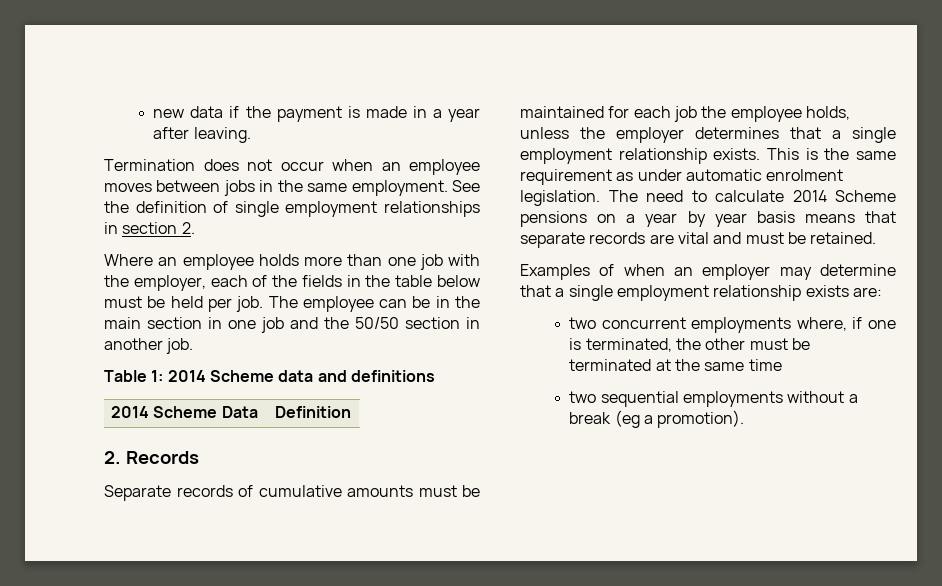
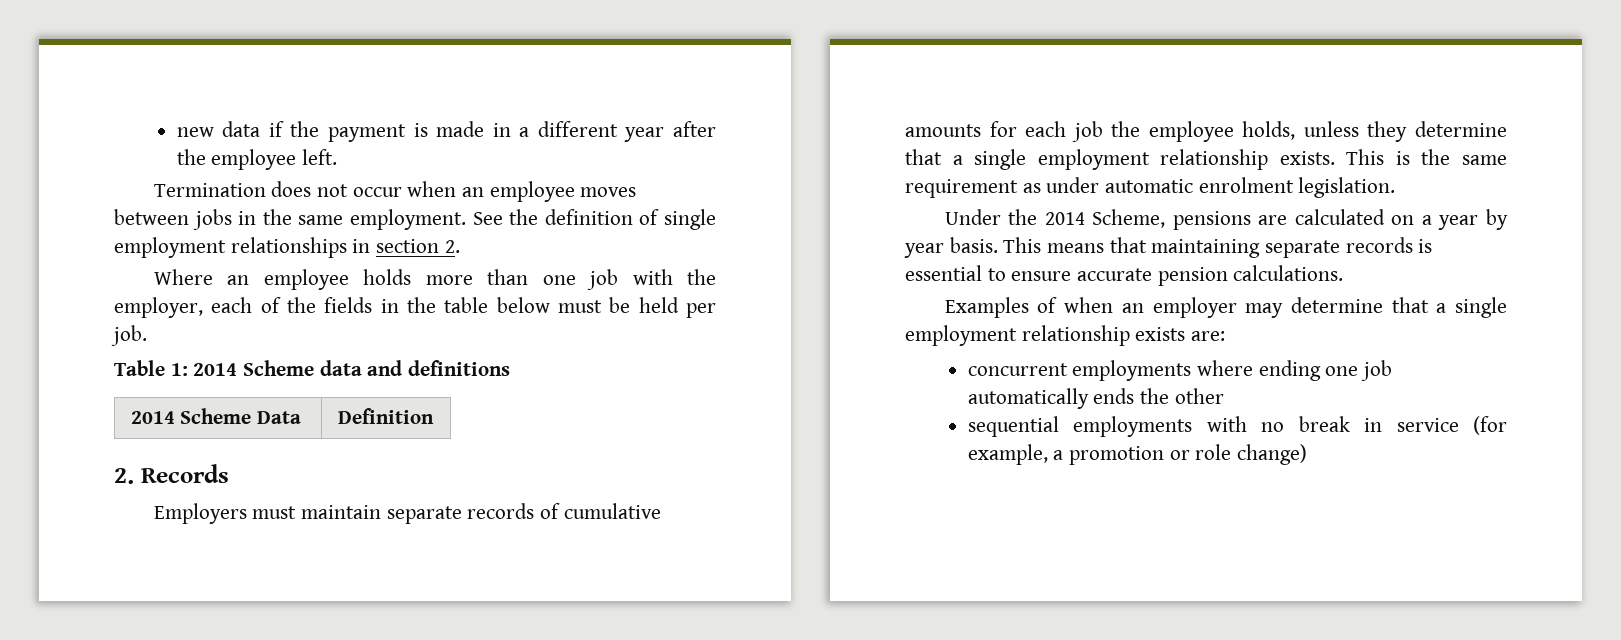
- new data if the payment is made in a year after leaving.
+ new data if the payment is made in a different year after the employee left.
- The employee can be in the main section in one job and the 50/50 section in another job.
- Separate records of cumulative amounts must be maintained for each job the employee holds, unless the employer determines that a single employment relationship exists.
+ Employers must maintain separate records of cumulative amounts for each job the employee holds, unless they determine that a single employment relationship exists.
- This is the same requirement as under automatic enrolment legislation. The need to calculate 2014 Scheme pensions on a year by year basis means that separate records are vital and must be retained.
+ This is the same requirement as under automatic enrolment legislation.
+ Under the 2014 Scheme, pensions are calculated on a year by year basis. This means that maintaining separate records is essential to ensure accurate pension calculations.
- two concurrent employments where, if one is terminated, the other must be terminated at the same time
- two sequential employments without a break (eg a promotion).
+ concurrent employments where ending one job automatically ends the other
+ sequential employments with no break in service (for example, a promotion or role change)

